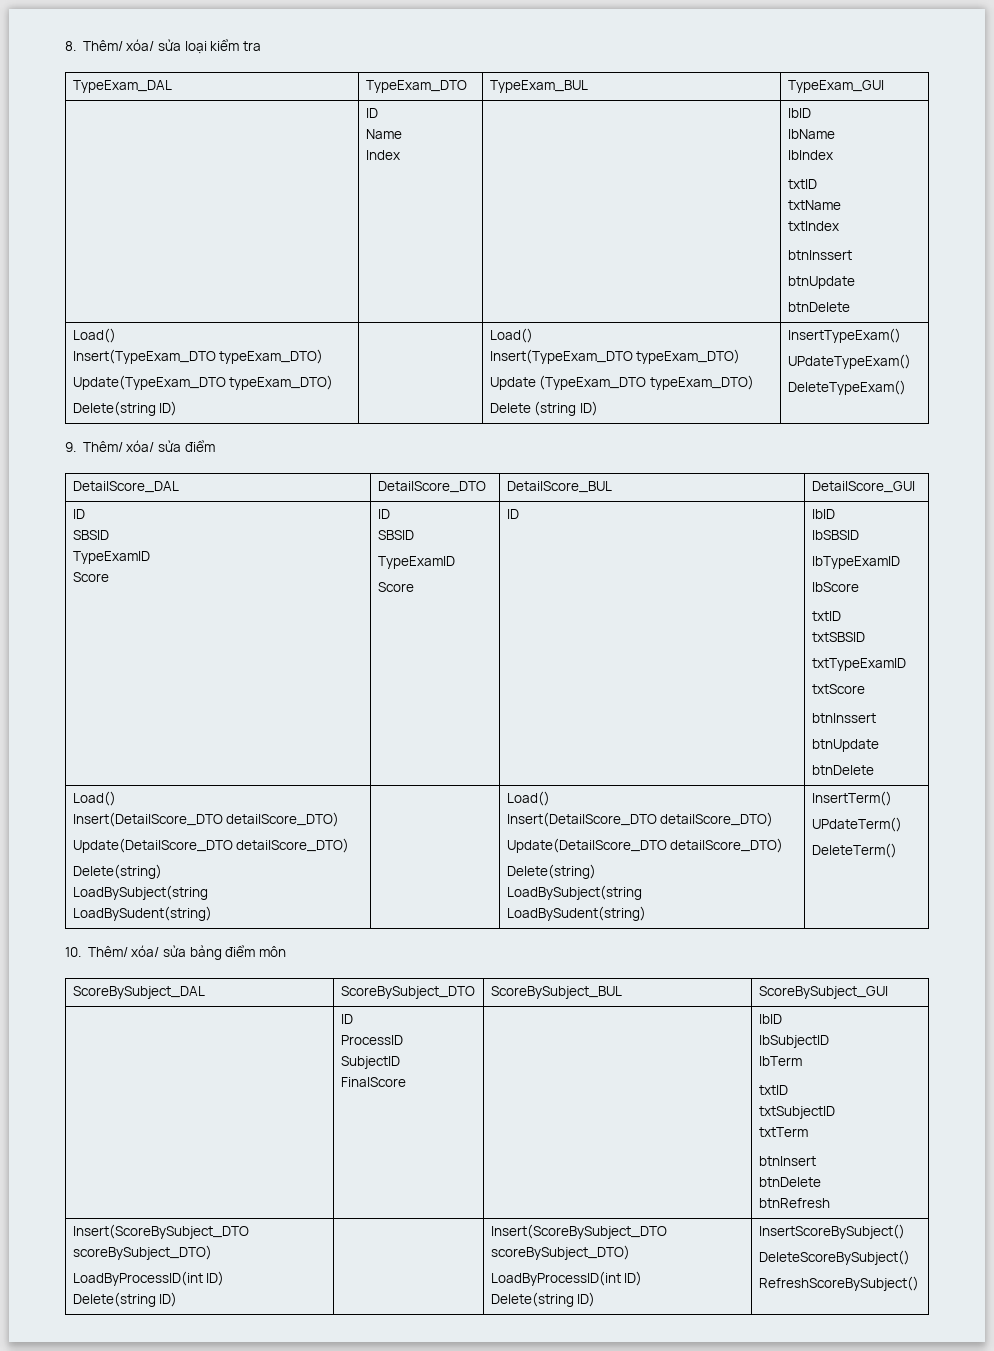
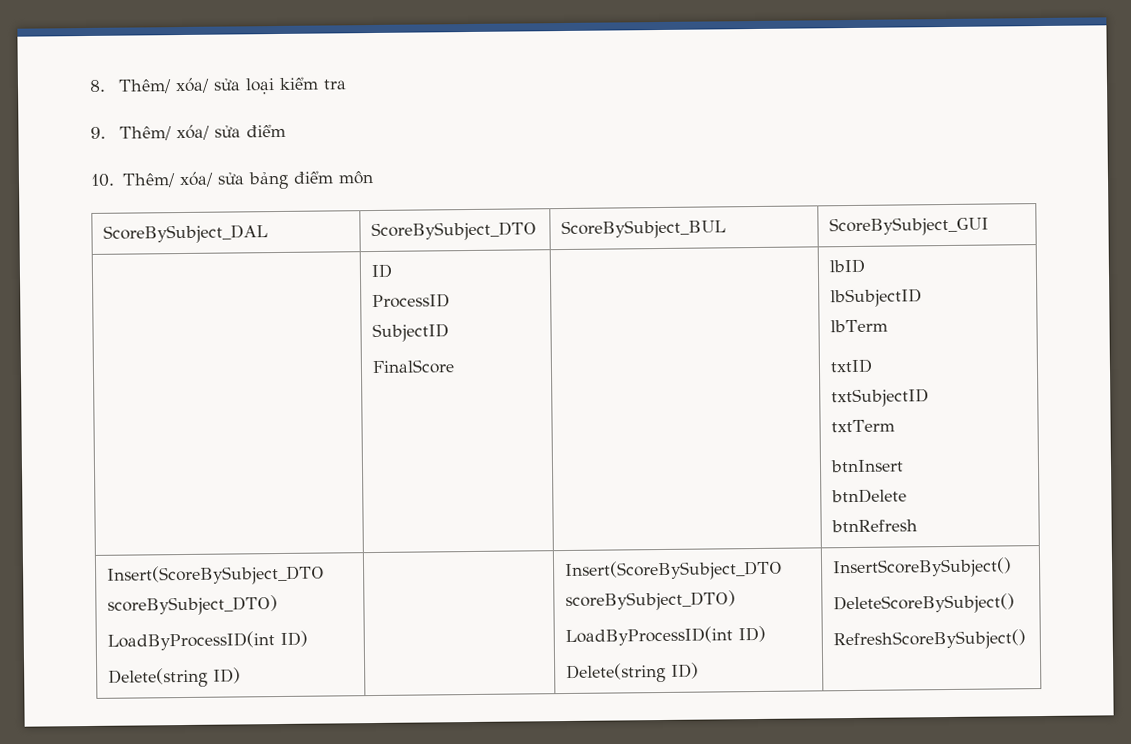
- TypeExam_DAL | TypeExam_DTO | TypeExam_BUL | TypeExam_GUI
- | ID
- Name
- Index | | lbID
- lbName
- lbIndex
- txtID
- txtName
- txtIndex
- btnInssert
- btnUpdate
- btnDelete
- Load()
- Insert(TypeExam_DTO typeExam_DTO)
- Update(TypeExam_DTO typeExam_DTO)
- Delete(string ID) | | Load()
- Insert(TypeExam_DTO typeExam_DTO)
- Update (TypeExam_DTO typeExam_DTO)
- Delete (string ID) | InsertTypeExam()
- UPdateTypeExam()
- DeleteTypeExam()
- DetailScore_DAL | DetailScore_DTO | DetailScore_BUL | DetailScore_GUI
- ID
- SBSID
- TypeExamID
- Score | ID
- SBSID
- TypeExamID
- Score | ID | lbID
- lbSBSID
- lbTypeExamID
- lbScore
- txtID
- txtSBSID
- txtTypeExamID
- txtScore
- btnInssert
- btnUpdate
- btnDelete
- Load()
- Insert(DetailScore_DTO detailScore_DTO)
- Update(DetailScore_DTO detailScore_DTO)
- Delete(string)
- LoadBySubject(string
- LoadBySudent(string) | | Load()
- Insert(DetailScore_DTO detailScore_DTO)
- Update(DetailScore_DTO detailScore_DTO)
- Delete(string)
- LoadBySubject(string
- LoadBySudent(string) | InsertTerm()
- UPdateTerm()
- DeleteTerm()

